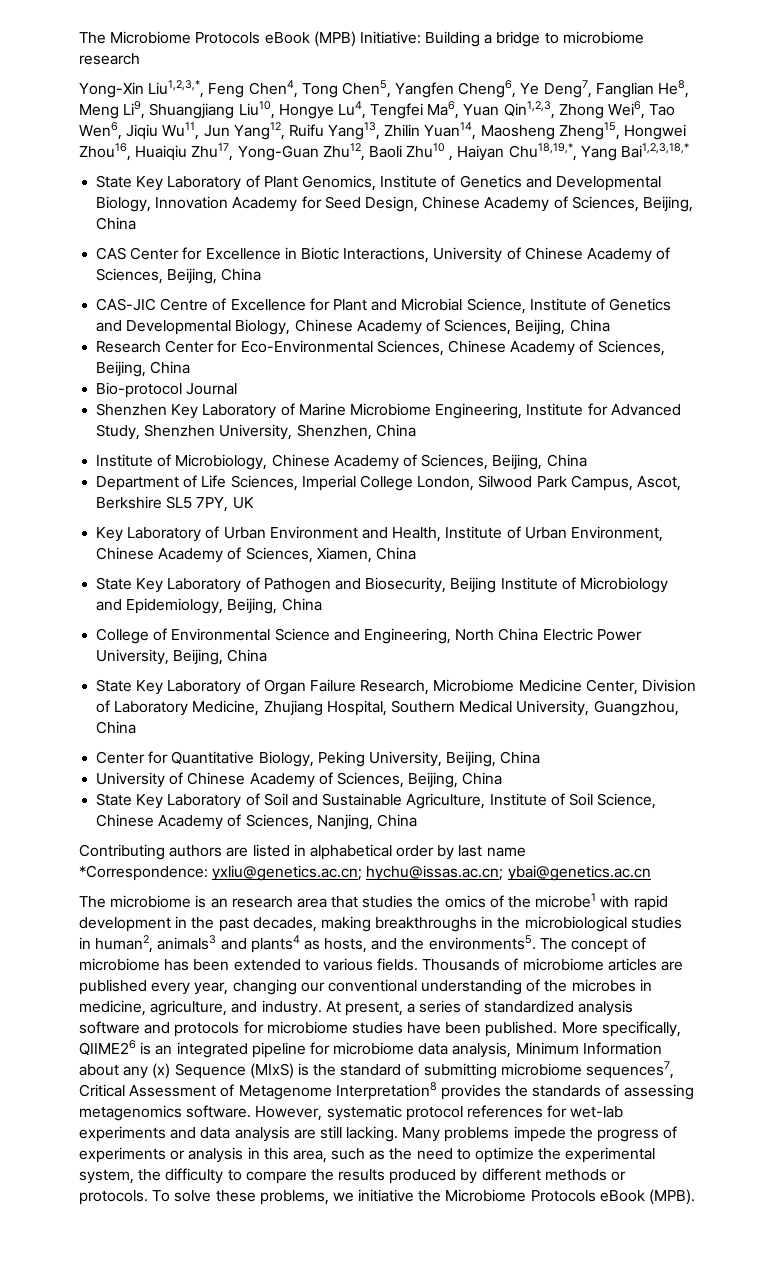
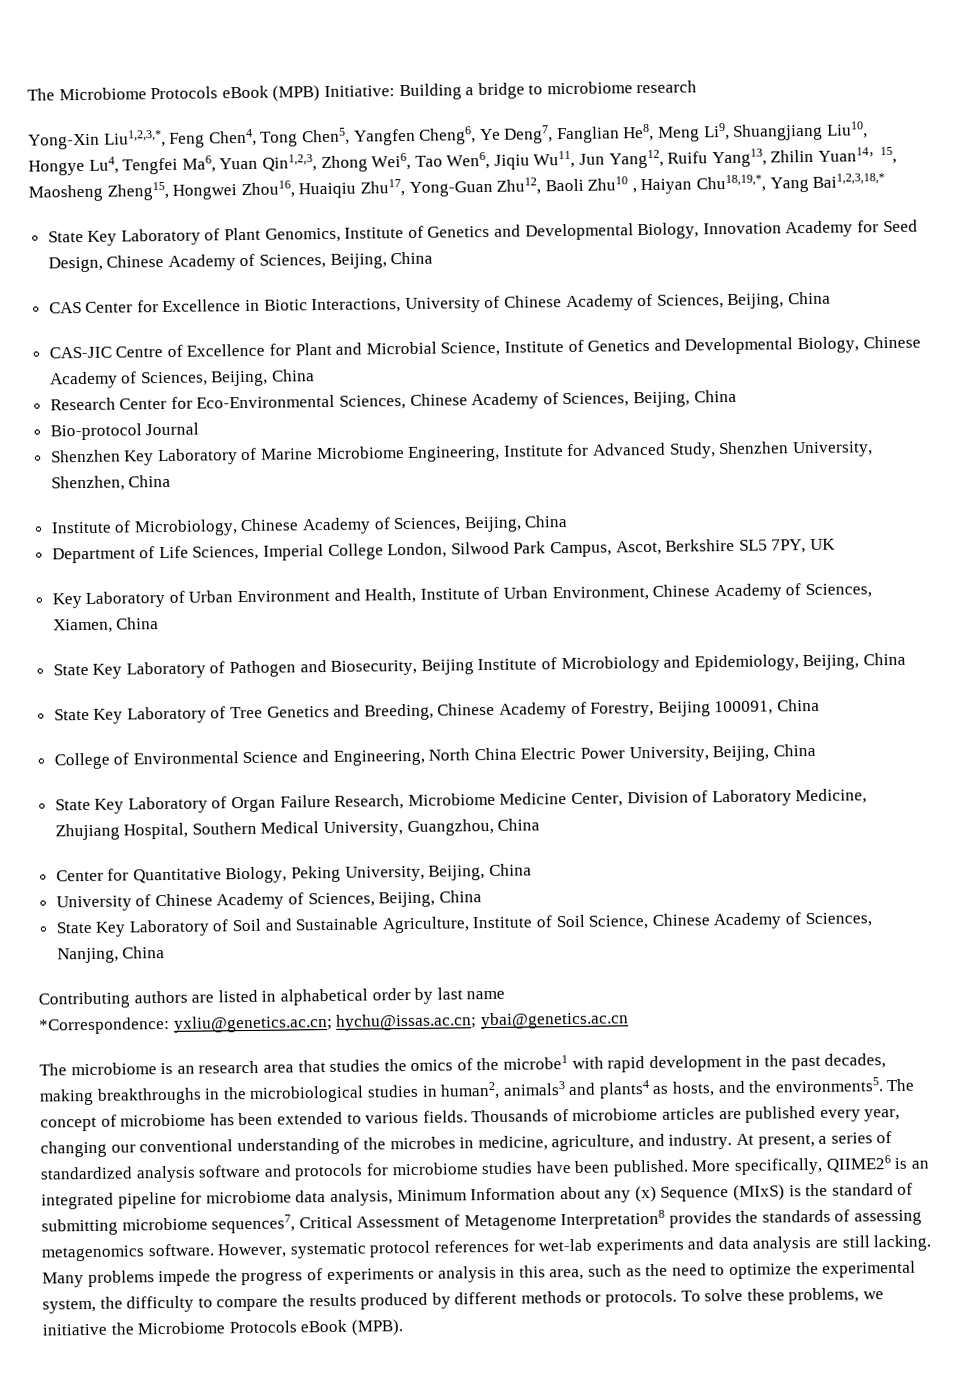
- Yong-Xin Liu1,2,3,*, Feng Chen4, Tong Chen5, Yangfen Cheng6, Ye Deng7, Fanglian He8, Meng Li9, Shuangjiang Liu10, Hongye Lu4, Tengfei Ma6, Yuan Qin1,2,3, Zhong Wei6, Tao Wen6, Jiqiu Wu11, Jun Yang12, Ruifu Yang13, Zhilin Yuan14, Maosheng Zheng15, Hongwei Zhou16, Huaiqiu Zhu17, Yong-Guan Zhu12, Baoli Zhu10 , Haiyan Chu18,19,*, Yang Bai1,2,3,18,*
+ Yong-Xin Liu1,2,3,*, Feng Chen4, Tong Chen5, Yangfen Cheng6, Ye Deng7, Fanglian He8, Meng Li9, Shuangjiang Liu10, Hongye Lu4, Tengfei Ma6, Yuan Qin1,2,3, Zhong Wei6, Tao Wen6, Jiqiu Wu11, Jun Yang12, Ruifu Yang13, Zhilin Yuan14，15, Maosheng Zheng15, Hongwei Zhou16, Huaiqiu Zhu17, Yong-Guan Zhu12, Baoli Zhu10 , Haiyan Chu18,19,*, Yang Bai1,2,3,18,*
+ State Key Laboratory of Tree Genetics and Breeding, Chinese Academy of Forestry, Beijing 100091, China

